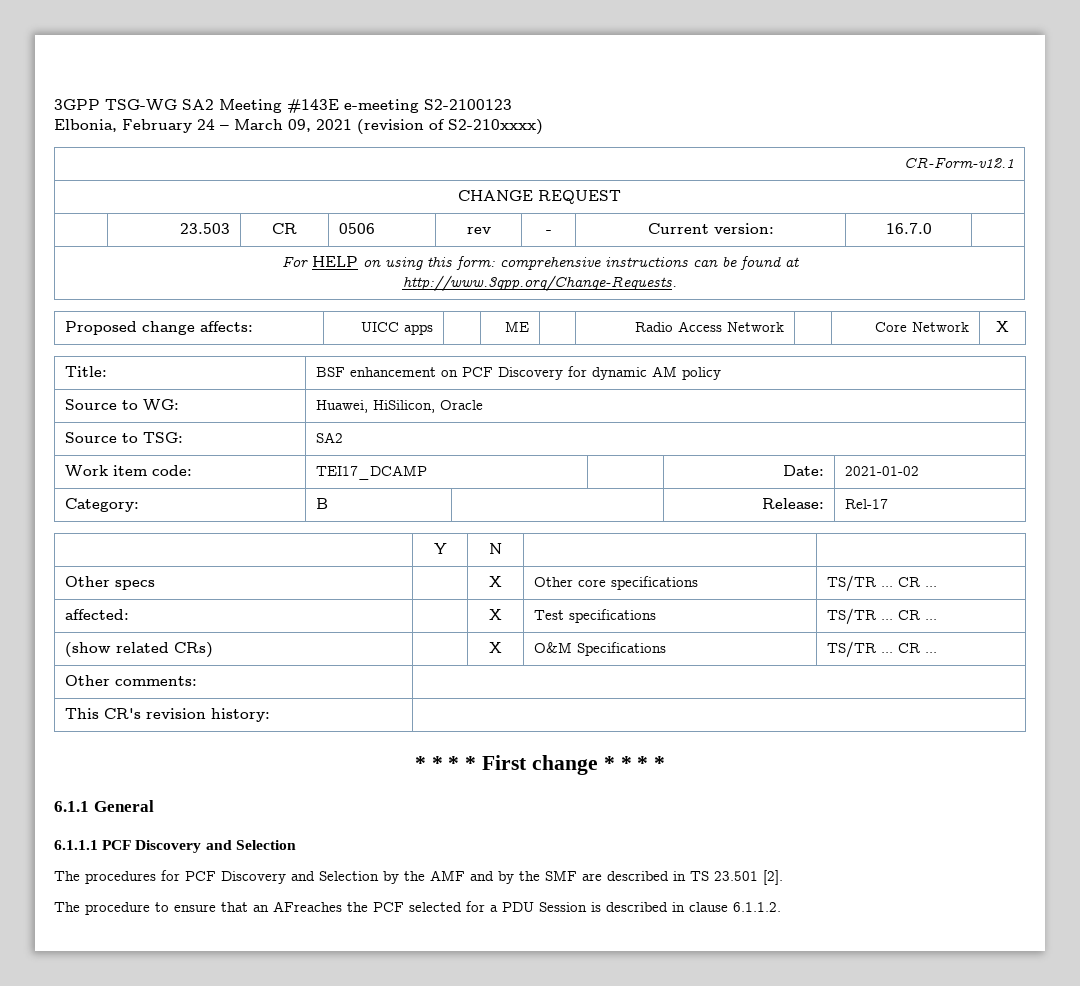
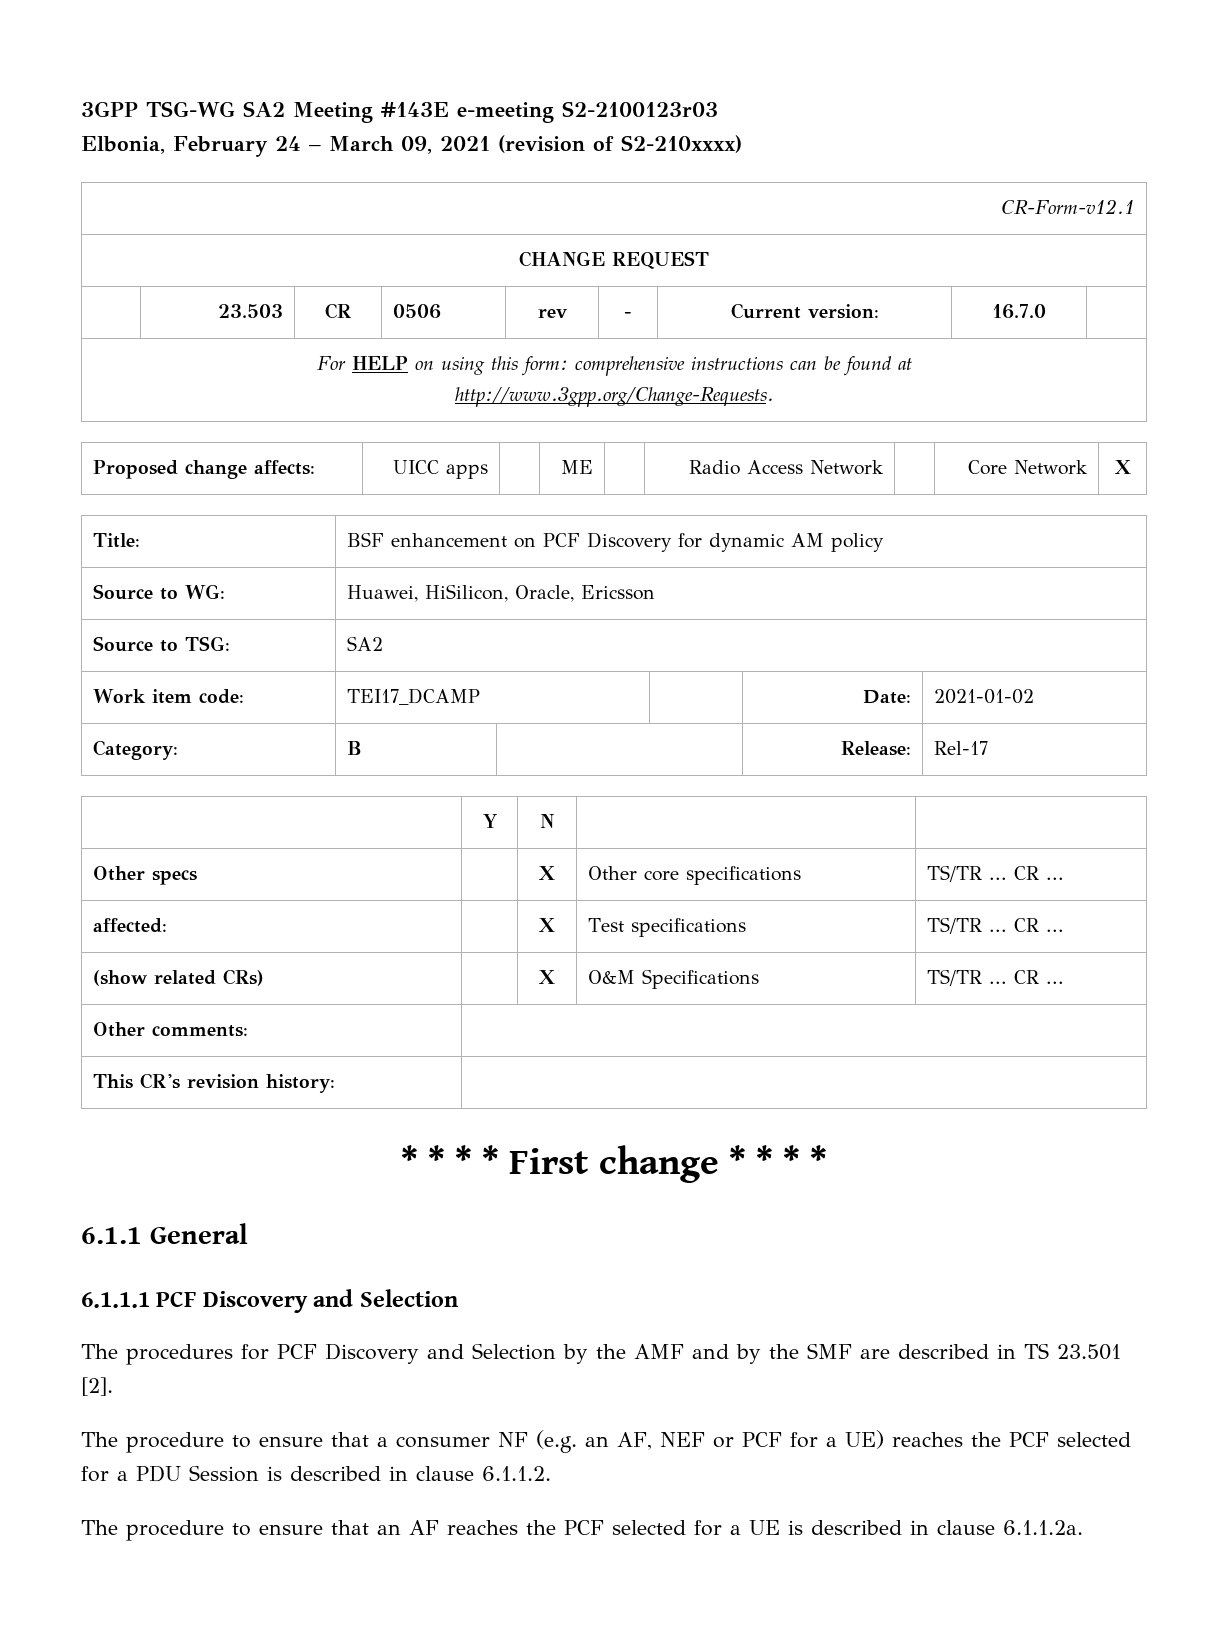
- 3GPP TSG-WG SA2 Meeting #143E e-meeting S2-2100123
+ 3GPP TSG-WG SA2 Meeting #143E e-meeting S2-2100123r03
- Source to WG: | Huawei, HiSilicon, Oracle
+ Source to WG: | Huawei, HiSilicon, Oracle, Ericsson
- The procedure to ensure that an AFreaches the PCF selected for a PDU Session is described in clause 6.1.1.2.
+ The procedure to ensure that a consumer NF (e.g. an AF, NEF or PCF for a UE) reaches the PCF selected for a PDU Session is described in clause 6.1.1.2.
+ The procedure to ensure that an AF reaches the PCF selected for a UE is described in clause 6.1.1.2a.

